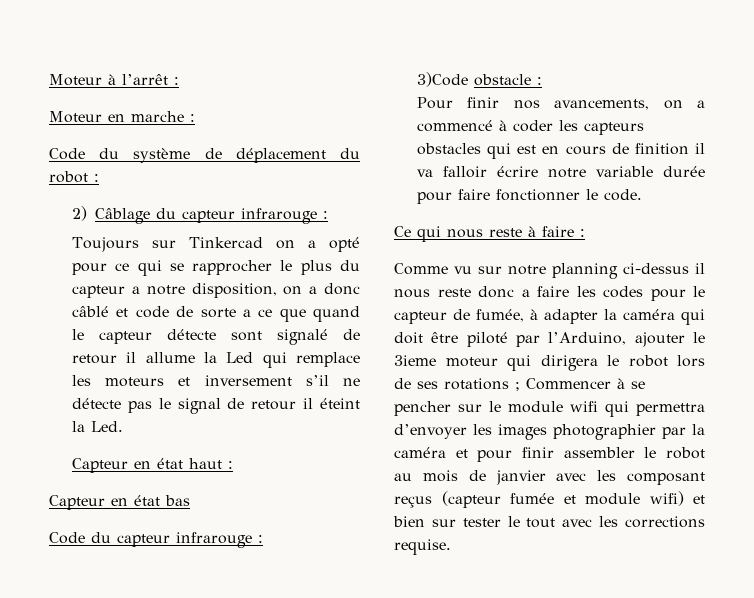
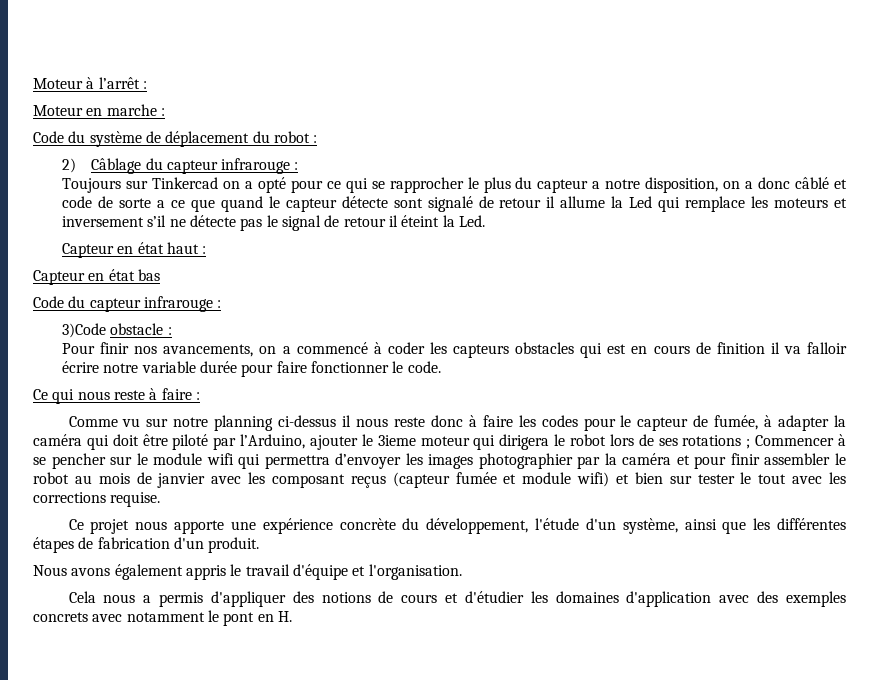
- Comme vu sur notre planning ci-dessus il nous reste donc a faire les codes pour le capteur de fumée, à adapter la caméra qui doit être piloté par l’Arduino, ajouter le 3ieme moteur qui dirigera le robot lors de ses rotations ;
+ Comme vu sur notre planning ci-dessus il nous reste donc à faire les codes pour le capteur de fumée, à adapter la caméra qui doit être piloté par l’Arduino, ajouter le 3ieme moteur qui dirigera le robot lors de ses rotations ;
+ Ce projet nous apporte une expérience concrète du développement, l'étude d'un système, ainsi que les différentes étapes de fabrication d'un produit.
+ Nous avons également appris le travail d'équipe et l'organisation.
+ Cela nous a permis d'appliquer des notions de cours et d'étudier les domaines d'application avec des exemples concrets avec notamment le pont en H.

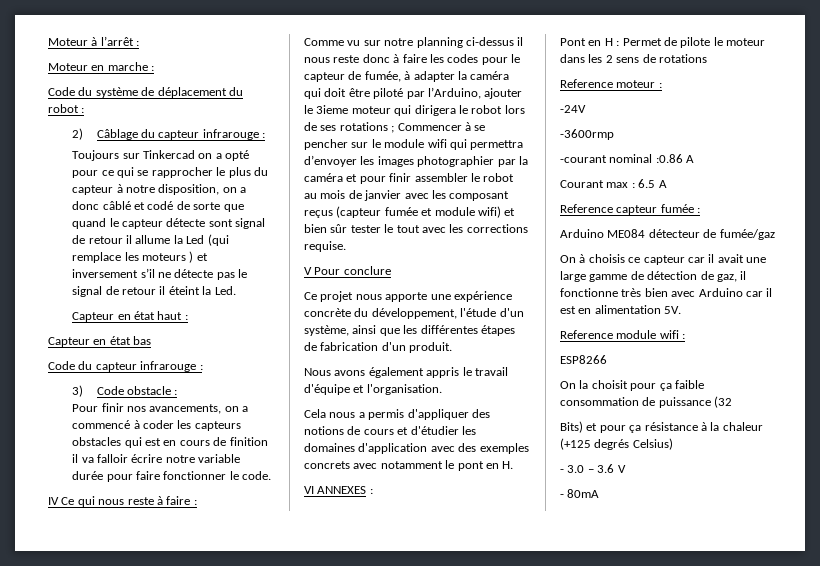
- Toujours sur Tinkercad on a opté pour ce qui se rapprocher le plus du capteur a notre disposition, on a donc câblé et code de sorte a ce que quand le capteur détecte sont signalé de retour il allume la Led qui remplace les moteurs et inversement s’il ne détecte pas le signal de retour il éteint la Led.
+ Toujours sur Tinkercad on a opté pour ce qui se rapprocher le plus du capteur à notre disposition, on a donc câblé et codé de sorte que quand le capteur détecte sont signal de retour il allume la Led (qui remplace les moteurs ) et inversement s’il ne détecte pas le signal de retour il éteint la Led.
- 3)Code obstacle :
+ 3) Code obstacle :
- Ce qui nous reste à faire :
+ IV Ce qui nous reste à faire :
- Commencer à se pencher sur le module wifi qui permettra d’envoyer les images photographier par la caméra et pour finir assembler le robot au mois de janvier avec les composant reçus (capteur fumée et module wifi) et bien sur tester le tout avec les corrections requise.
+ Commencer à se pencher sur le module wifi qui permettra d’envoyer les images photographier par la caméra et pour finir assembler le robot au mois de janvier avec les composant reçus (capteur fumée et module wifi) et bien sûr tester le tout avec les corrections requise.
+ V Pour conclure
+ VI ANNEXES :
+ Pont en H : Permet de pilote le moteur dans les 2 sens de rotations
+ Reference moteur :
+ -24V
+ -3600rmp
+ -courant nominal :0.86 A
+ Courant max : 6.5 A
+ Reference capteur fumée :
+ Arduino ME084 détecteur de fumée/gaz
+ On à choisis ce capteur car il avait une large gamme de détection de gaz, il fonctionne très bien avec Arduino car il est en alimentation 5V.
+ Reference module wifi :
+ ESP8266
+ On la choisit pour ça faible consommation de puissance (32
+ Bits) et pour ça résistance à la chaleur (+125 degrés Celsius)
+ - 3.0 – 3.6 V
+ - 80mA

